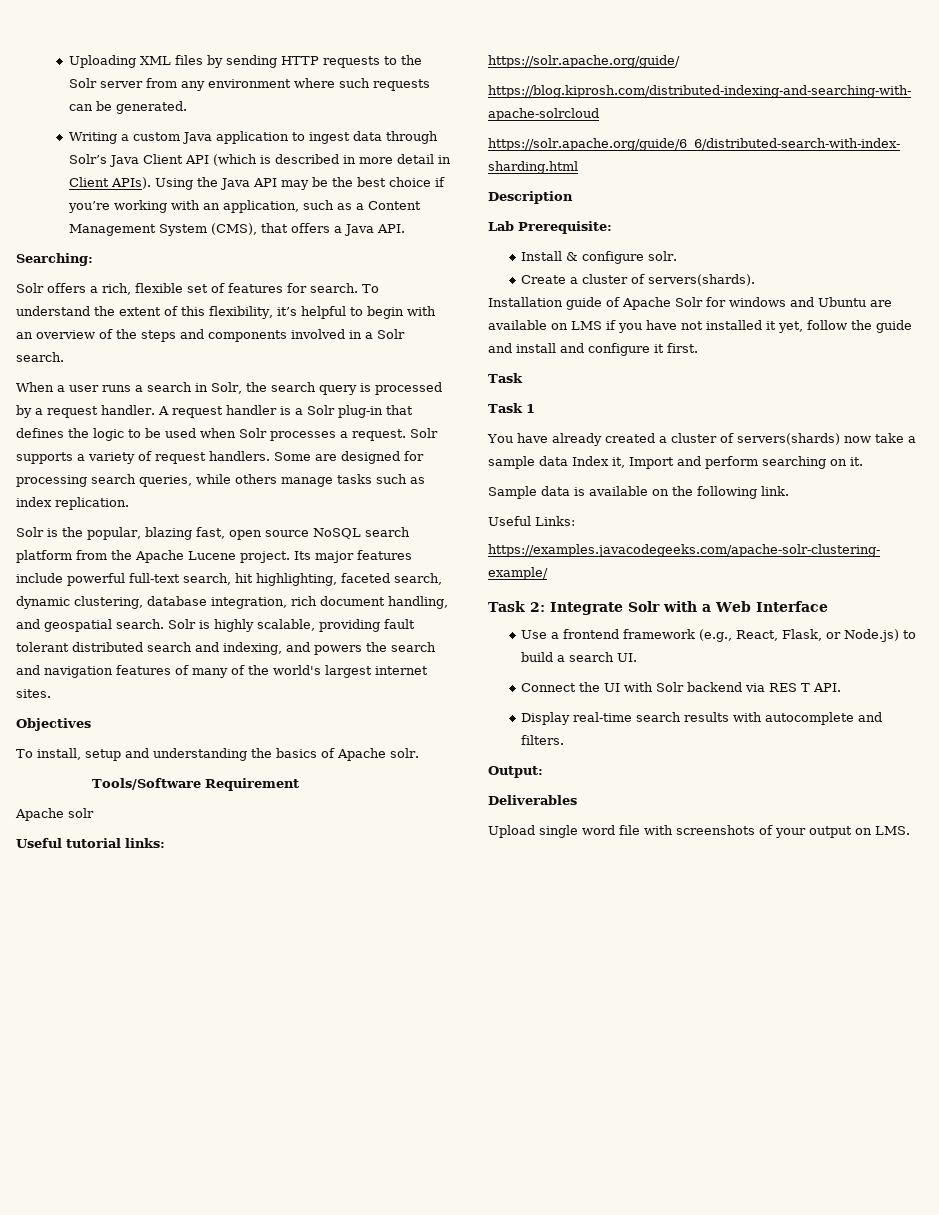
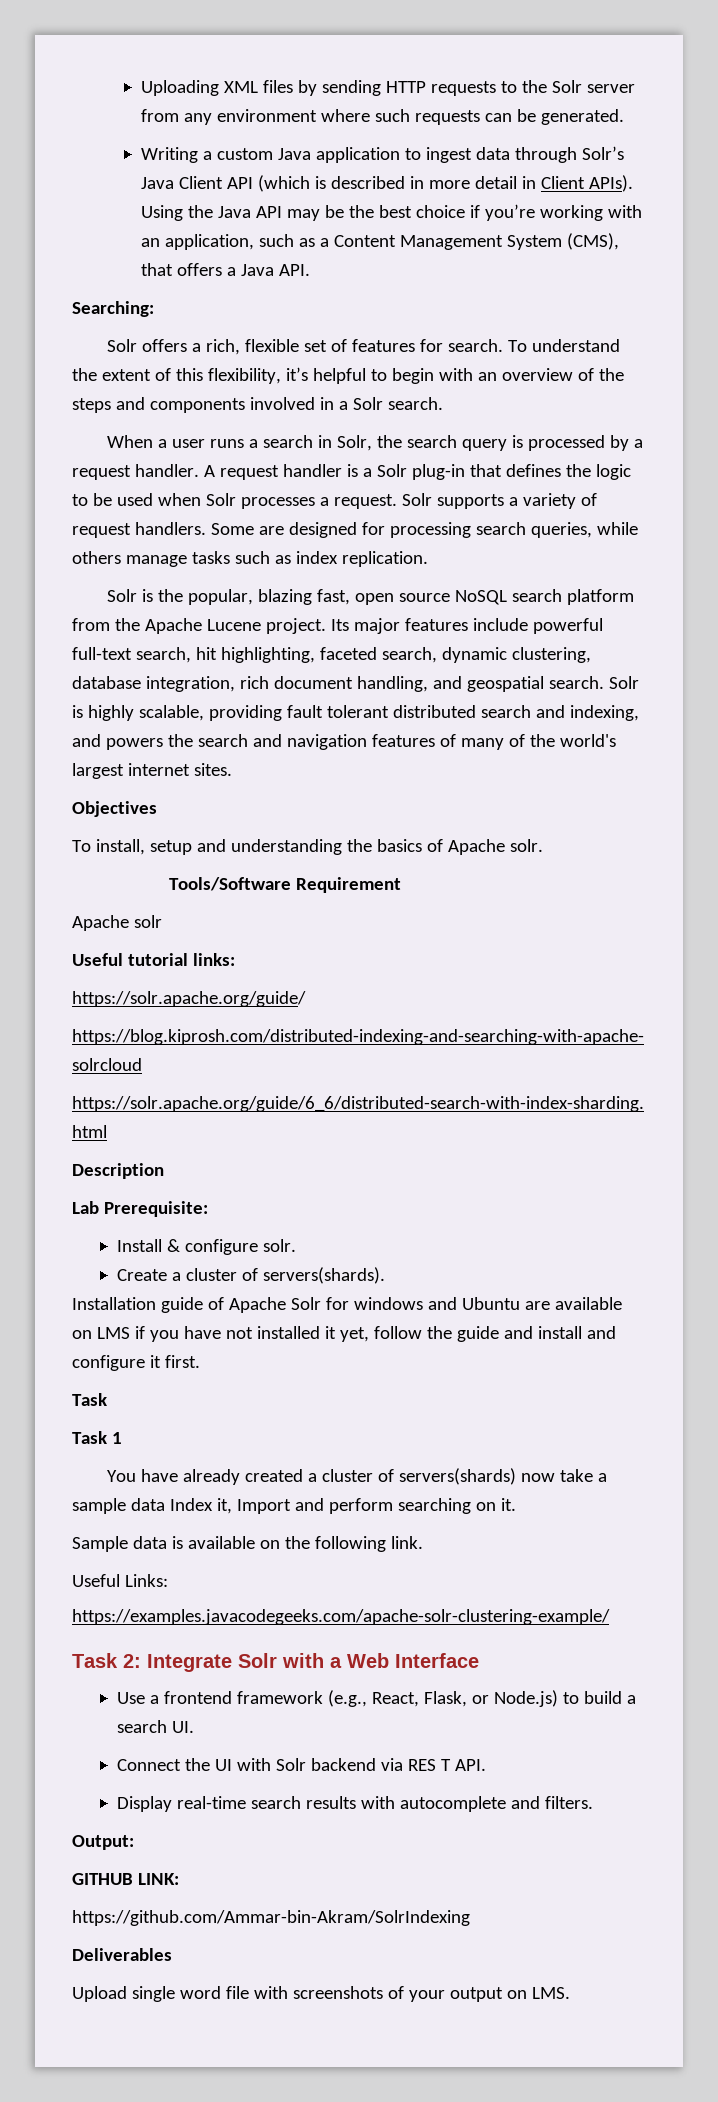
+ GITHUB LINK:
+ https://github.com/Ammar-bin-Akram/SolrIndexing

